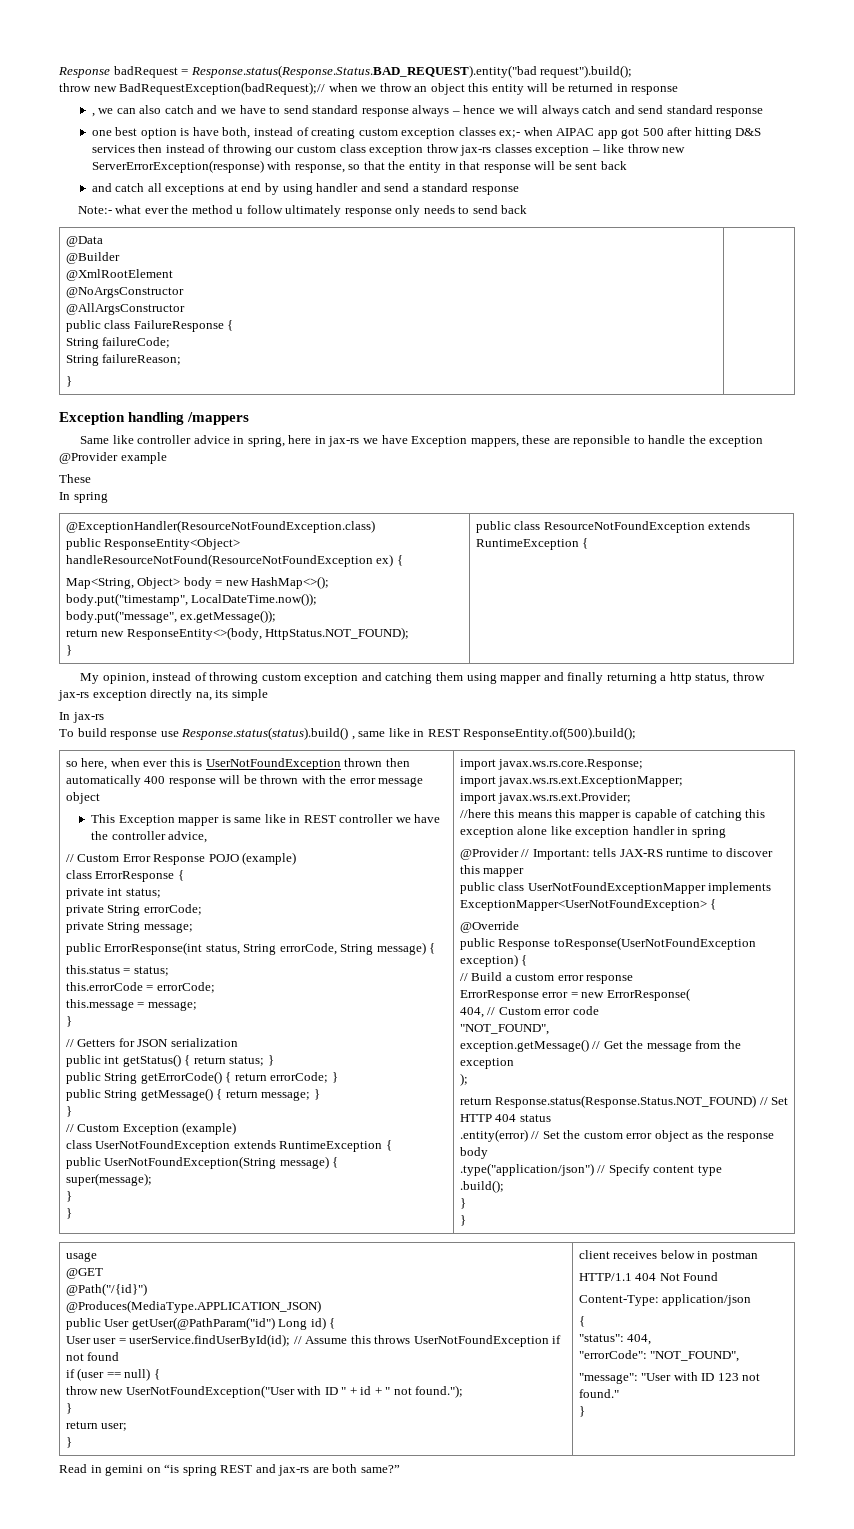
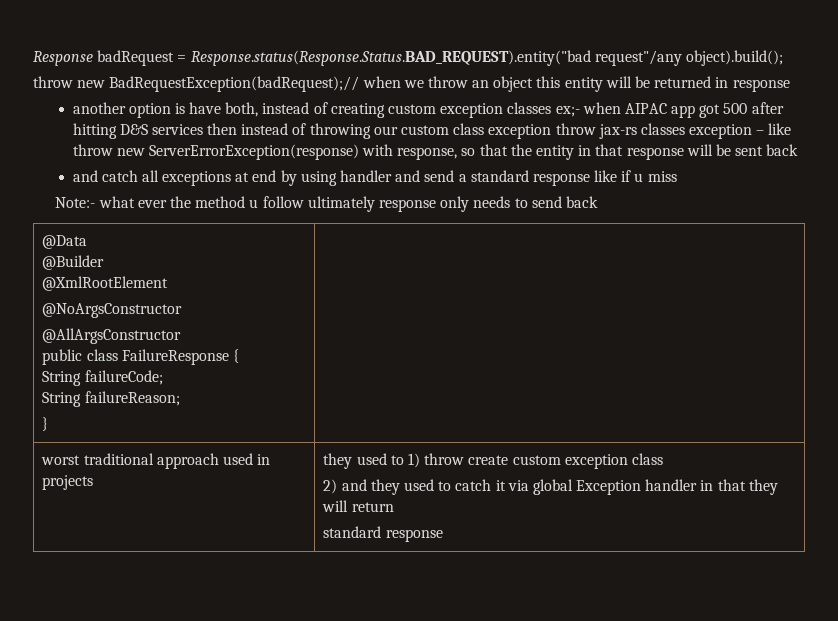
- Response badRequest = Response.status(Response.Status.BAD_REQUEST).entity("bad request").build();
+ Response badRequest = Response.status(Response.Status.BAD_REQUEST).entity("bad request"/any object).build();
- , we can also catch and we have to send standard response always – hence we will always catch and send standard response
- one best option is have both, instead of creating custom exception classes ex;- when AIPAC app got 500 after hitting D&S services then instead of throwing our custom class exception throw jax-rs classes exception – like throw new ServerErrorException(response) with response, so that the entity in that response will be sent back
+ another option is have both, instead of creating custom exception classes ex;- when AIPAC app got 500 after hitting D&S services then instead of throwing our custom class exception throw jax-rs classes exception – like throw new ServerErrorException(response) with response, so that the entity in that response will be sent back
- and catch all exceptions at end by using handler and send a standard response
+ and catch all exceptions at end by using handler and send a standard response like if u miss
- Exception handling /mappers
- Same like controller advice in spring, here in jax-rs we have Exception mappers, these are reponsible to handle the exception @Provider example
- These
- In spring
- @ExceptionHandler(ResourceNotFoundException.class)
- public ResponseEntity<Object> handleResourceNotFound(ResourceNotFoundException ex) {
- Map<String, Object> body = new HashMap<>();
- body.put("timestamp", LocalDateTime.now());
- body.put("message", ex.getMessage());
- return new ResponseEntity<>(body, HttpStatus.NOT_FOUND);
- } | public class ResourceNotFoundException extends RuntimeException {
- My opinion, instead of throwing custom exception and catching them using mapper and finally returning a http status, throw jax-rs exception directly na, its simple
- In jax-rs
- To build response use Response.status(status).build() , same like in REST ResponseEntity.of(500).build();
- so here, when ever this is UserNotFoundException thrown then automatically 400 response will be thrown with the error message object
- This Exception mapper is same like in REST controller we have the controller advice,
- // Custom Error Response POJO (example)
- class ErrorResponse {
- private int status;
- private String errorCode;
- private String message;
- public ErrorResponse(int status, String errorCode, String message) {
- this.status = status;
- this.errorCode = errorCode;
- this.message = message;
- }
- // Getters for JSON serialization
- public int getStatus() { return status; }
- public String getErrorCode() { return errorCode; }
- public String getMessage() { return message; }
- }
- // Custom Exception (example)
- class UserNotFoundException extends RuntimeException {
- public UserNotFoundException(String message) {
- super(message);
- }
- } | import javax.ws.rs.core.Response;
- import javax.ws.rs.ext.ExceptionMapper;
- import javax.ws.rs.ext.Provider;
- //here this means this mapper is capable of catching this exception alone like exception handler in spring
- @Provider // Important: tells JAX-RS runtime to discover this mapper
- public class UserNotFoundExceptionMapper implements ExceptionMapper<UserNotFoundException> {
- @Override
- public Response toResponse(UserNotFoundException exception) {
- // Build a custom error response
- ErrorResponse error = new ErrorResponse(
- 404, // Custom error code
- "NOT_FOUND",
- exception.getMessage() // Get the message from the exception
- );
- return Response.status(Response.Status.NOT_FOUND) // Set HTTP 404 status
- .entity(error) // Set the custom error object as the response body
- .type("application/json") // Specify content type
- .build();
- }
- }
- usage
- @GET
- @Path("/{id}")
- @Produces(MediaType.APPLICATION_JSON)
- public User getUser(@PathParam("id") Long id) {
- User user = userService.findUserById(id); // Assume this throws UserNotFoundException if not found
- if (user == null) {
- throw new UserNotFoundException("User with ID " + id + " not found.");
- }
- return user;
- } | client receives below in postman
- HTTP/1.1 404 Not Found
- Content-Type: application/json
- {
- "status": 404,
- "errorCode": "NOT_FOUND",
- "message": "User with ID 123 not found."
- }
- Read in gemini on “is spring REST and jax-rs are both same?”
+ worst traditional approach used in projects | they used to 1) throw create custom exception class
+ 2) and they used to catch it via global Exception handler in that they will return
+ standard response

